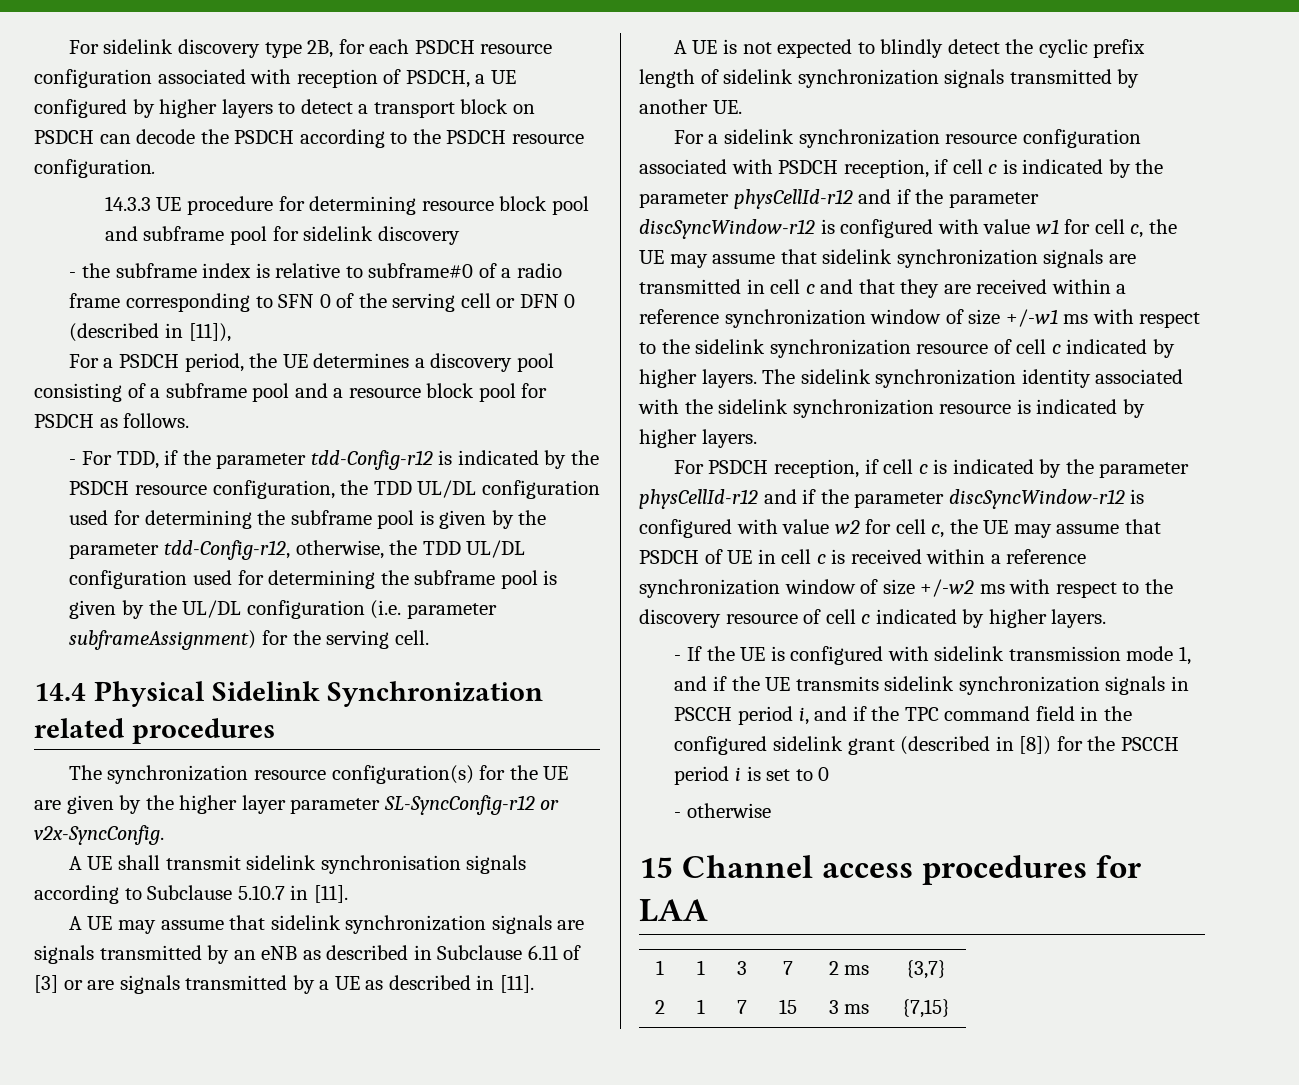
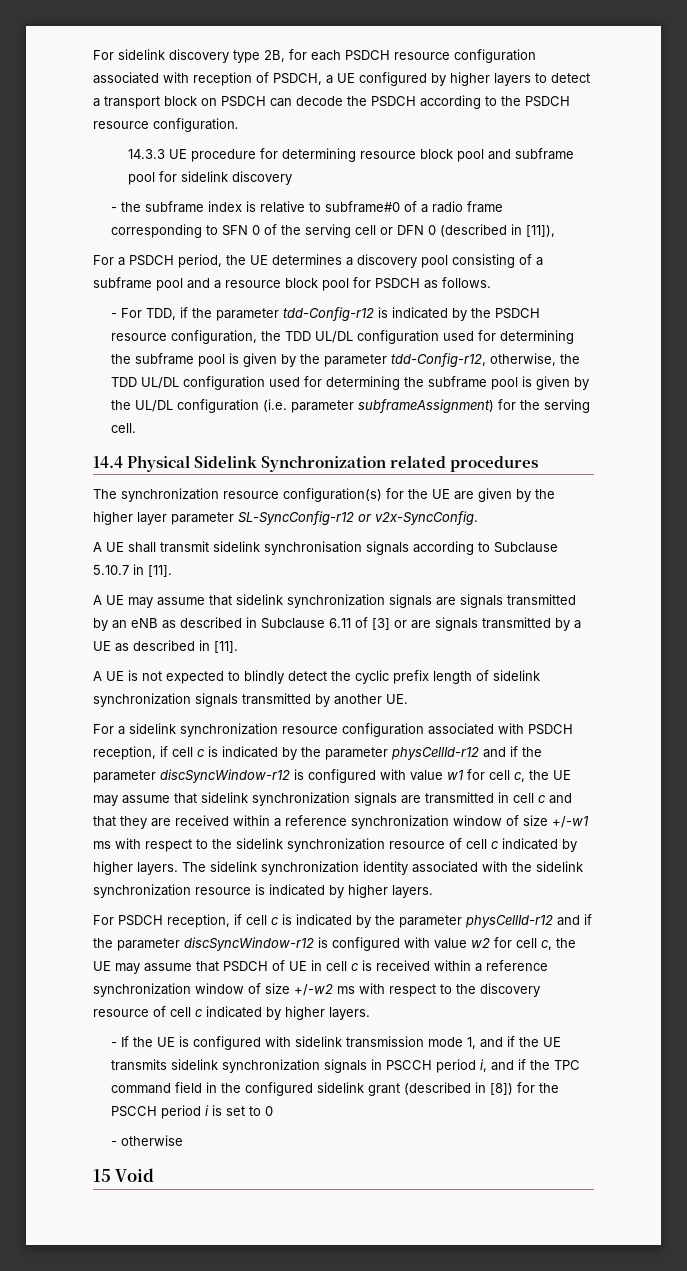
- 15 Channel access procedures for LAA
- 1 | 1 | 3 | 7 | 2 ms | {3,7}
- 2 | 1 | 7 | 15 | 3 ms | {7,15}
+ 15 Void

